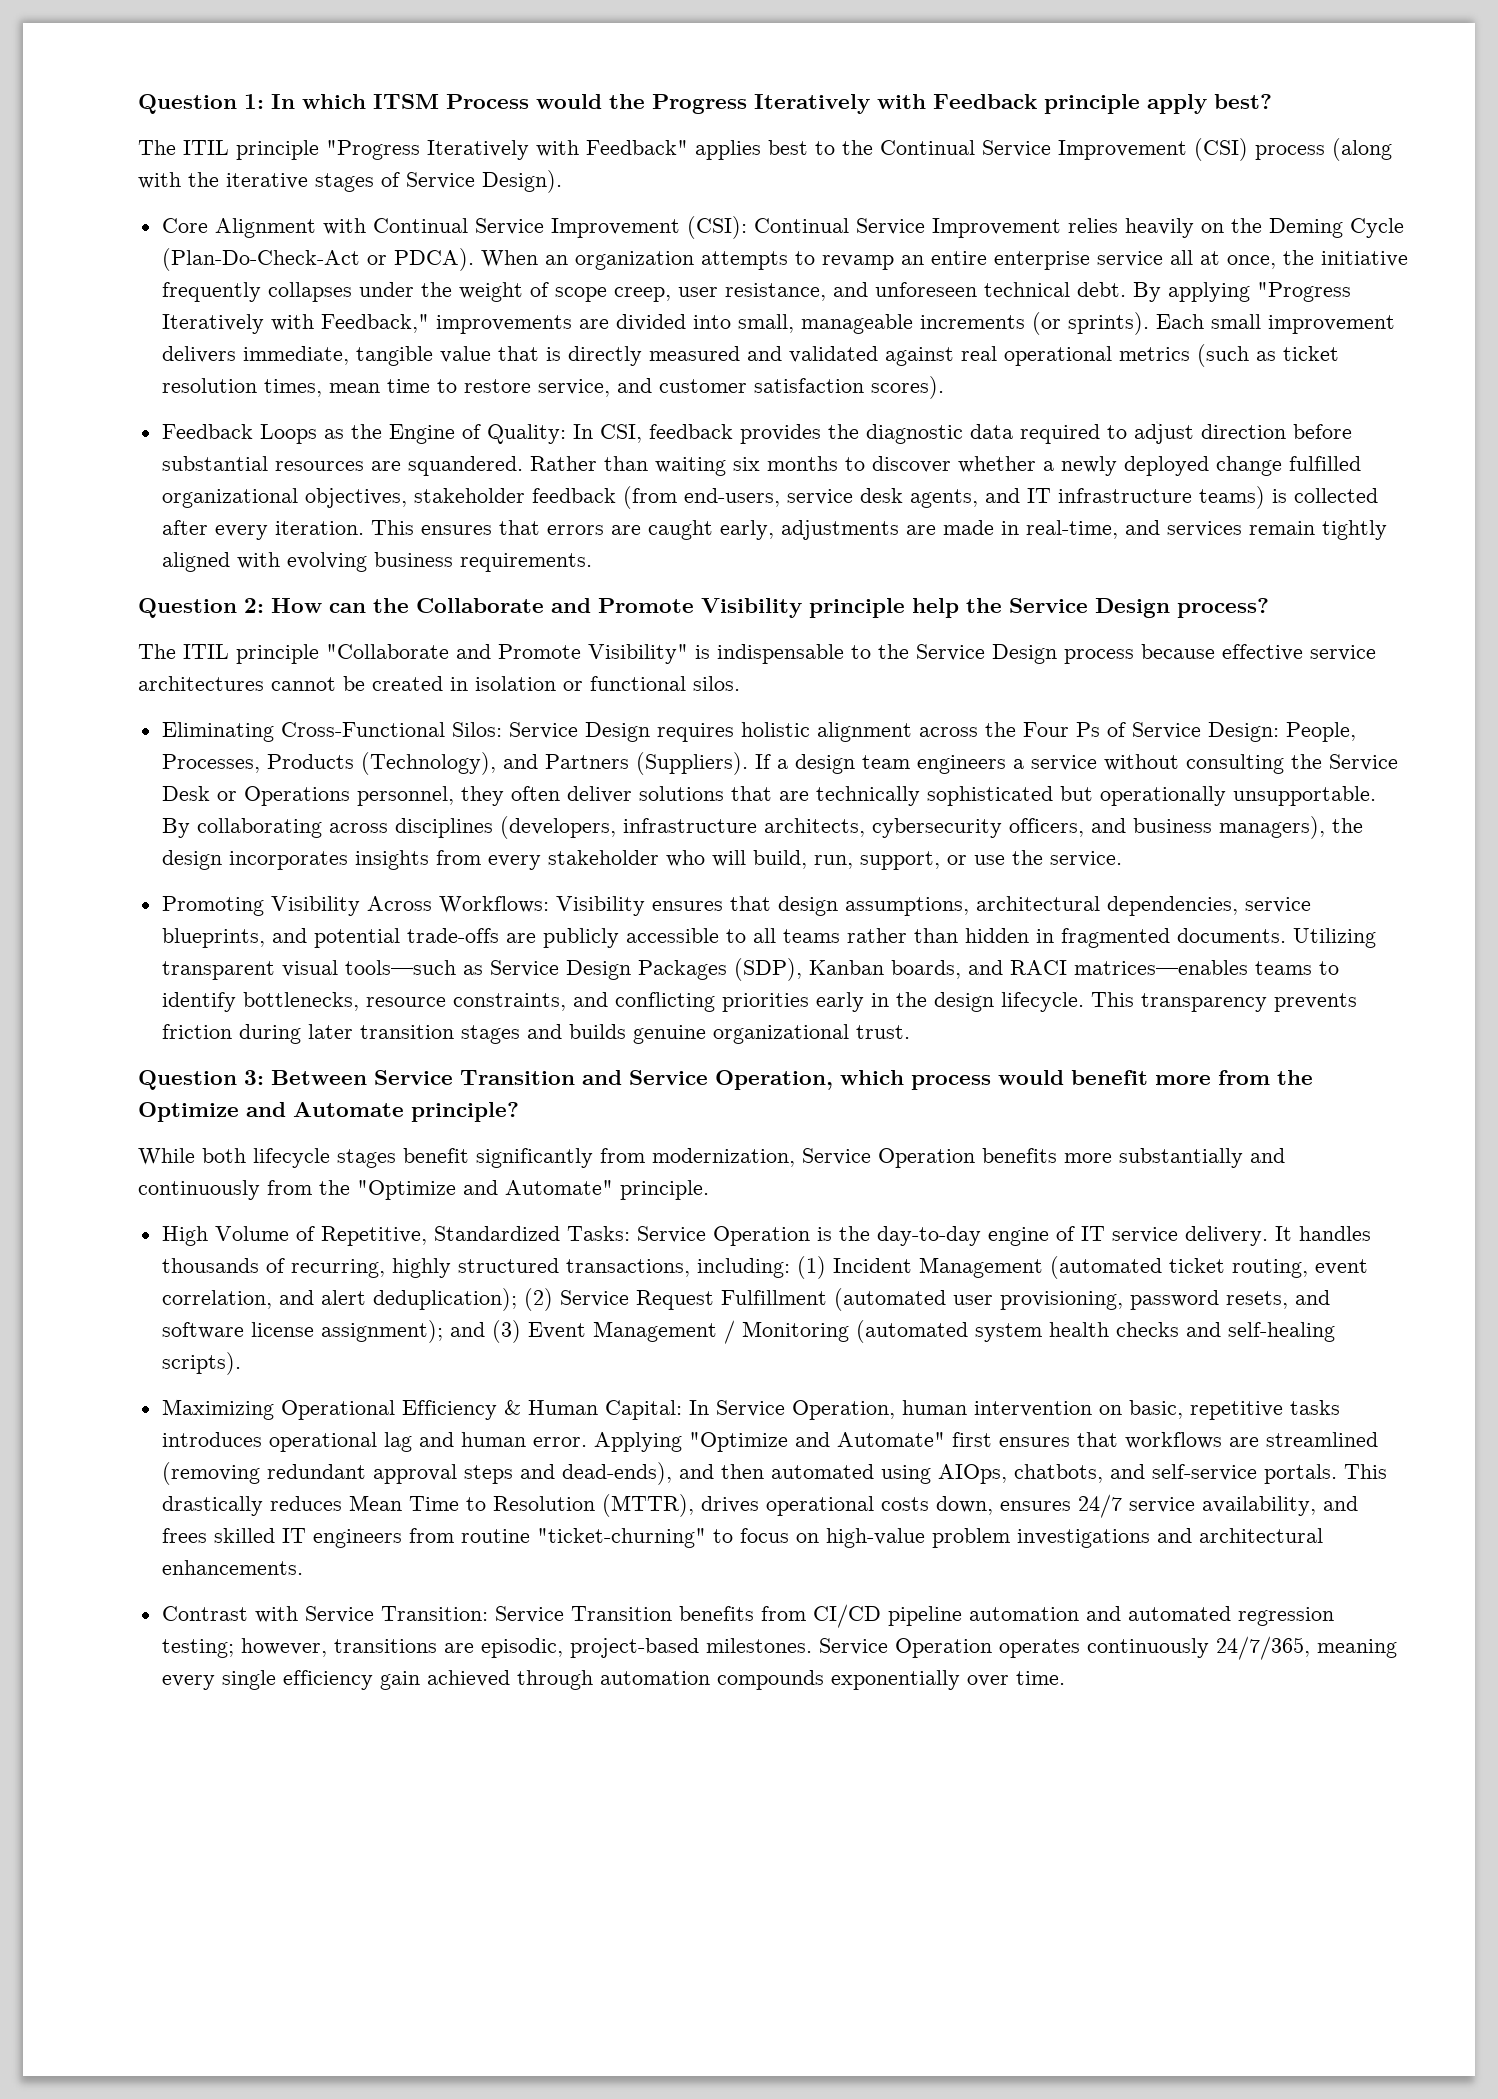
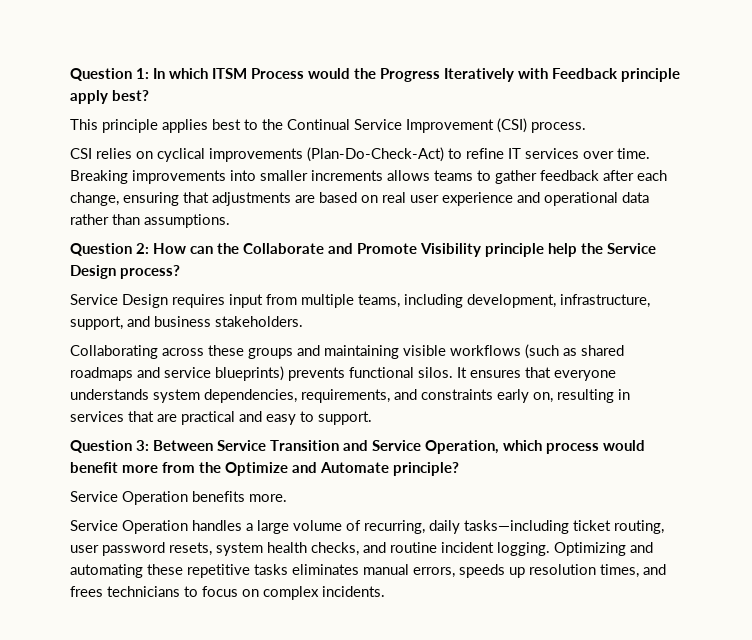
- The ITIL principle "Progress Iteratively with Feedback" applies best to the Continual Service Improvement (CSI) process (along with the iterative stages of Service Design).
- Core Alignment with Continual Service Improvement (CSI): Continual Service Improvement relies heavily on the Deming Cycle (Plan-Do-Check-Act or PDCA). When an organization attempts to revamp an entire enterprise service all at once, the initiative frequently collapses under the weight of scope creep, user resistance, and unforeseen technical debt. By applying "Progress Iteratively with Feedback," improvements are divided into small, manageable increments (or sprints). Each small improvement delivers immediate, tangible value that is directly measured and validated against real operational metrics (such as ticket resolution times, mean time to restore service, and customer satisfaction scores).
- Feedback Loops as the Engine of Quality: In CSI, feedback provides the diagnostic data required to adjust direction before substantial resources are squandered. Rather than waiting six months to discover whether a newly deployed change fulfilled organizational objectives, stakeholder feedback (from end-users, service desk agents, and IT infrastructure teams) is collected after every iteration. This ensures that errors are caught early, adjustments are made in real-time, and services remain tightly aligned with evolving business requirements.
+ This principle applies best to the Continual Service Improvement (CSI) process.
+ CSI relies on cyclical improvements (Plan-Do-Check-Act) to refine IT services over time. Breaking improvements into smaller increments allows teams to gather feedback after each change, ensuring that adjustments are based on real user experience and operational data rather than assumptions.
- The ITIL principle "Collaborate and Promote Visibility" is indispensable to the Service Design process because effective service architectures cannot be created in isolation or functional silos.
- Eliminating Cross-Functional Silos: Service Design requires holistic alignment across the Four Ps of Service Design: People, Processes, Products (Technology), and Partners (Suppliers). If a design team engineers a service without consulting the Service Desk or Operations personnel, they often deliver solutions that are technically sophisticated but operationally unsupportable. By collaborating across disciplines (developers, infrastructure architects, cybersecurity officers, and business managers), the design incorporates insights from every stakeholder who will build, run, support, or use the service.
- Promoting Visibility Across Workflows: Visibility ensures that design assumptions, architectural dependencies, service blueprints, and potential trade-offs are publicly accessible to all teams rather than hidden in fragmented documents. Utilizing transparent visual tools—such as Service Design Packages (SDP), Kanban boards, and RACI matrices—enables teams to identify bottlenecks, resource constraints, and conflicting priorities early in the design lifecycle. This transparency prevents friction during later transition stages and builds genuine organizational trust.
+ Service Design requires input from multiple teams, including development, infrastructure, support, and business stakeholders.
+ Collaborating across these groups and maintaining visible workflows (such as shared roadmaps and service blueprints) prevents functional silos. It ensures that everyone understands system dependencies, requirements, and constraints early on, resulting in services that are practical and easy to support.
- While both lifecycle stages benefit significantly from modernization, Service Operation benefits more substantially and continuously from the "Optimize and Automate" principle.
- High Volume of Repetitive, Standardized Tasks: Service Operation is the day-to-day engine of IT service delivery. It handles thousands of recurring, highly structured transactions, including: (1) Incident Management (automated ticket routing, event correlation, and alert deduplication); (2) Service Request Fulfillment (automated user provisioning, password resets, and software license assignment); and (3) Event Management / Monitoring (automated system health checks and self-healing scripts).
- Maximizing Operational Efficiency & Human Capital: In Service Operation, human intervention on basic, repetitive tasks introduces operational lag and human error. Applying "Optimize and Automate" first ensures that workflows are streamlined (removing redundant approval steps and dead-ends), and then automated using AIOps, chatbots, and self-service portals. This drastically reduces Mean Time to Resolution (MTTR), drives operational costs down, ensures 24/7 service availability, and frees skilled IT engineers from routine "ticket-churning" to focus on high-value problem investigations and architectural enhancements.
- Contrast with Service Transition: Service Transition benefits from CI/CD pipeline automation and automated regression testing; however, transitions are episodic, project-based milestones. Service Operation operates continuously 24/7/365, meaning every single efficiency gain achieved through automation compounds exponentially over time.
+ Service Operation benefits more.
+ Service Operation handles a large volume of recurring, daily tasks—including ticket routing, user password resets, system health checks, and routine incident logging. Optimizing and automating these repetitive tasks eliminates manual errors, speeds up resolution times, and frees technicians to focus on complex incidents.

